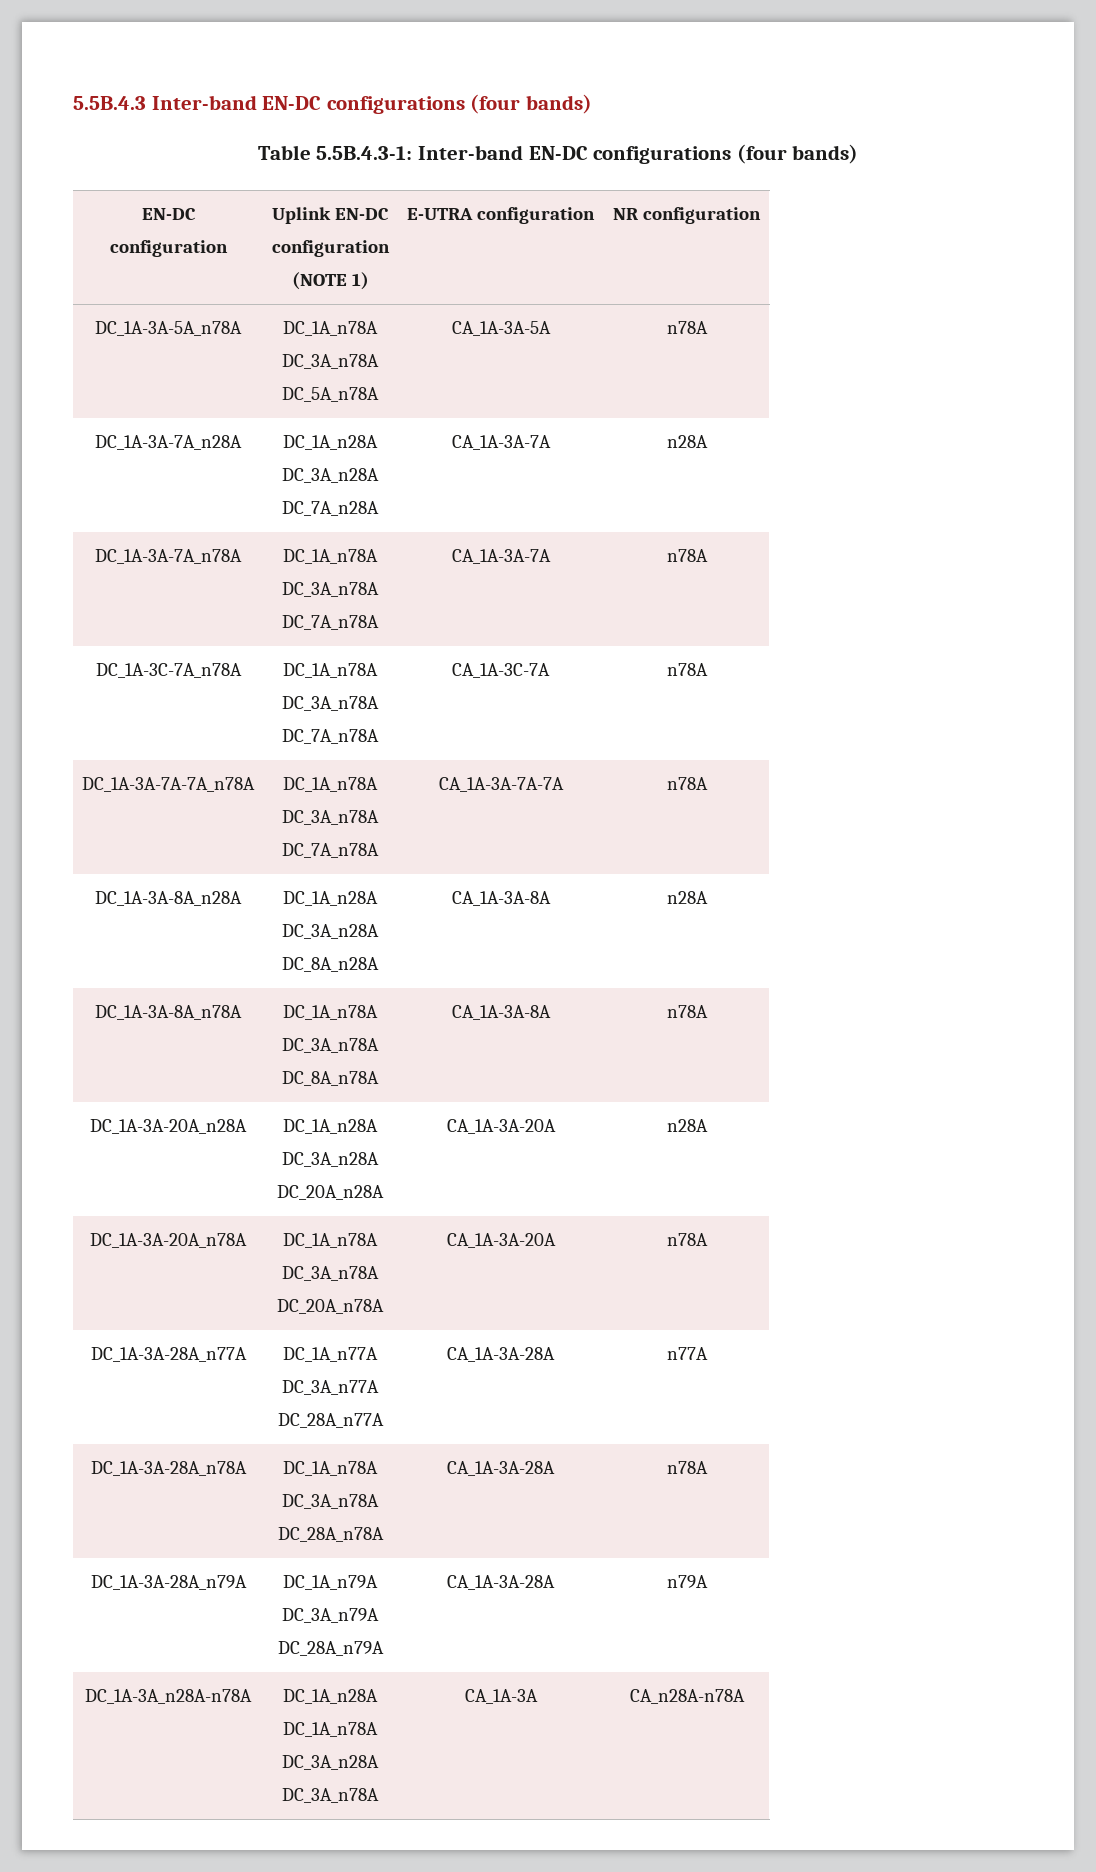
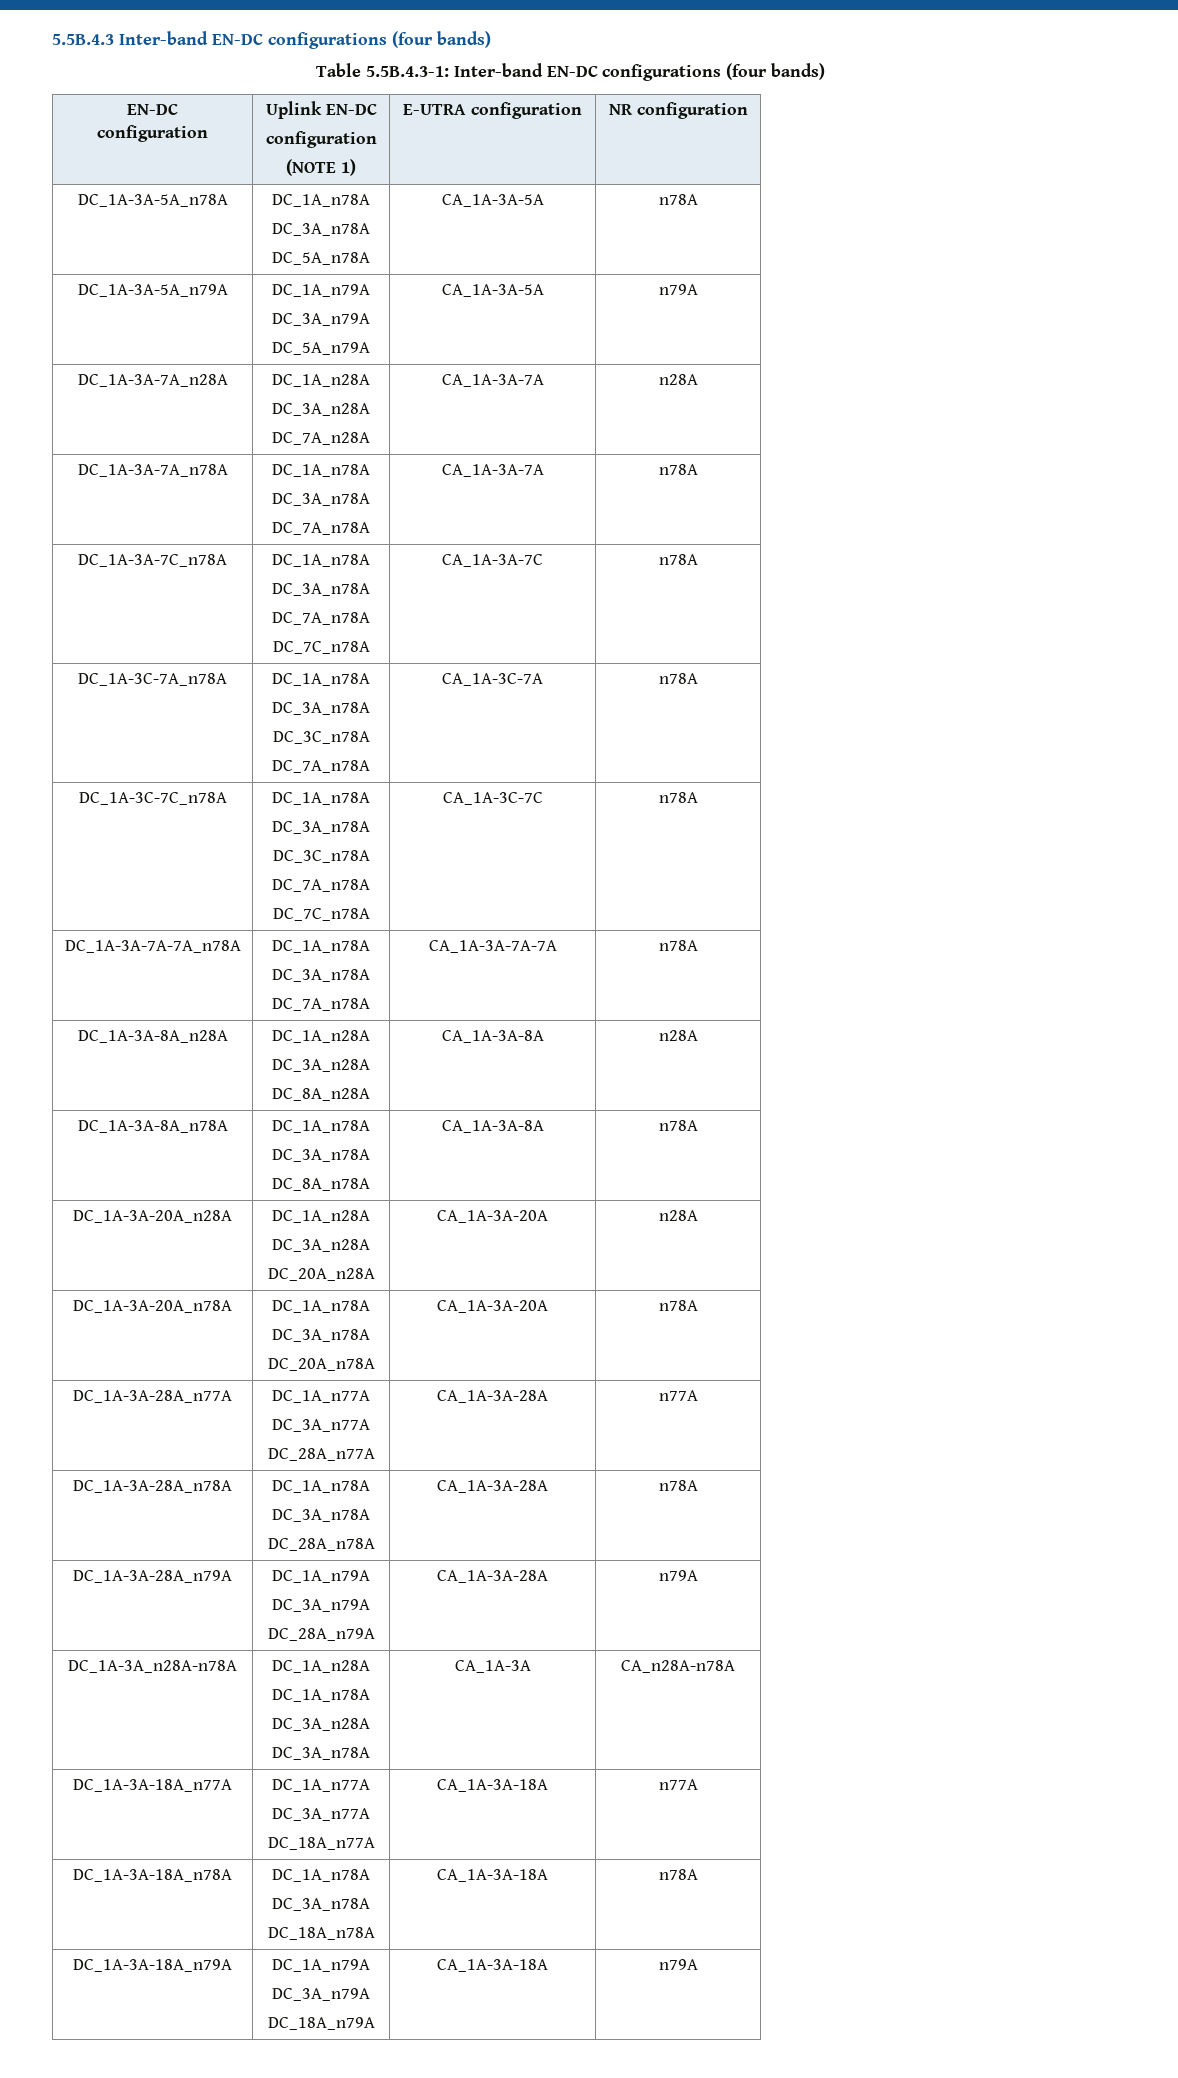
+ DC_1A-3A-5A_n79A | DC_1A_n79A
+ DC_3A_n79A
+ DC_5A_n79A | CA_1A-3A-5A | n79A
+ DC_1A-3A-7C_n78A | DC_1A_n78A
+ DC_3A_n78A
+ DC_7A_n78A
+ DC_7C_n78A | CA_1A-3A-7C | n78A
  DC_1A-3C-7A_n78A | DC_1A_n78A
  DC_3A_n78A
+ DC_3C_n78A
+ DC_1A-3C-7C_n78A | DC_1A_n78A
+ DC_3A_n78A
+ DC_3C_n78A
+ DC_7A_n78A
+ DC_7C_n78A | CA_1A-3C-7C | n78A
+ DC_1A-3A-18A_n77A | DC_1A_n77A
+ DC_3A_n77A
+ DC_18A_n77A | CA_1A-3A-18A | n77A
+ DC_1A-3A-18A_n78A | DC_1A_n78A
+ DC_3A_n78A
+ DC_18A_n78A | CA_1A-3A-18A | n78A
+ DC_1A-3A-18A_n79A | DC_1A_n79A
+ DC_3A_n79A
+ DC_18A_n79A | CA_1A-3A-18A | n79A

